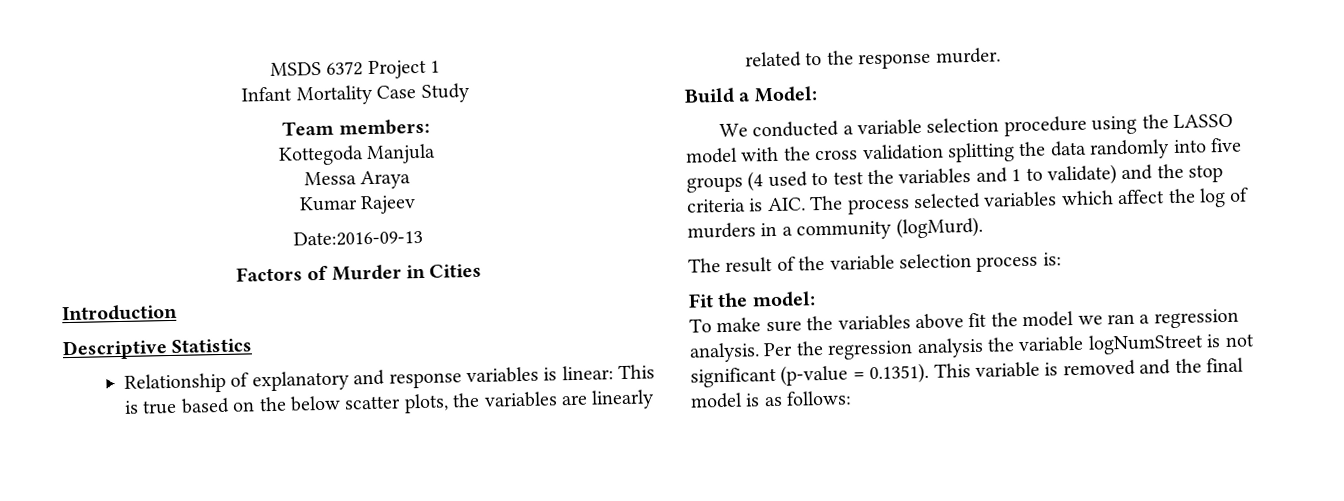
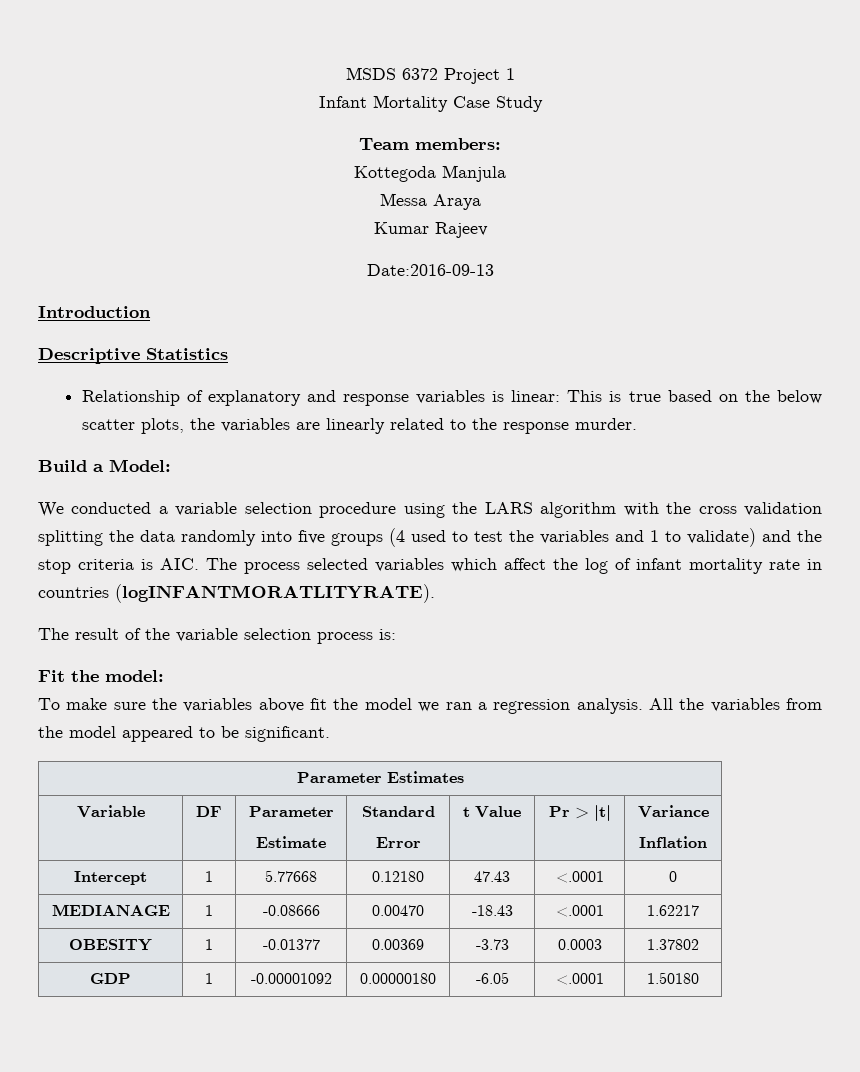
- Factors of Murder in Cities
- We conducted a variable selection procedure using the LASSO model with the cross validation splitting the data randomly into five groups (4 used to test the variables and 1 to validate) and the stop criteria is AIC. The process selected variables which affect the log of murders in a community (logMurd).
+ We conducted a variable selection procedure using the LARS algorithm with the cross validation splitting the data randomly into five groups (4 used to test the variables and 1 to validate) and the stop criteria is AIC. The process selected variables which affect the log of infant mortality rate in countries (logINFANTMORATLITYRATE).
- Per the regression analysis the variable logNumStreet is not significant (p-value = 0.1351). This variable is removed and the final model is as follows:
+ All the variables from the model appeared to be significant.
+ Parameter Estimates
+ Variable | DF | Parameter
+ Estimate | Standard
+ Error | t Value | Pr > |t| | Variance
+ Inflation
+ Intercept | 1 | 5.77668 | 0.12180 | 47.43 | <.0001 | 0
+ MEDIANAGE | 1 | -0.08666 | 0.00470 | -18.43 | <.0001 | 1.62217
+ OBESITY | 1 | -0.01377 | 0.00369 | -3.73 | 0.0003 | 1.37802
+ GDP | 1 | -0.00001092 | 0.00000180 | -6.05 | <.0001 | 1.50180

